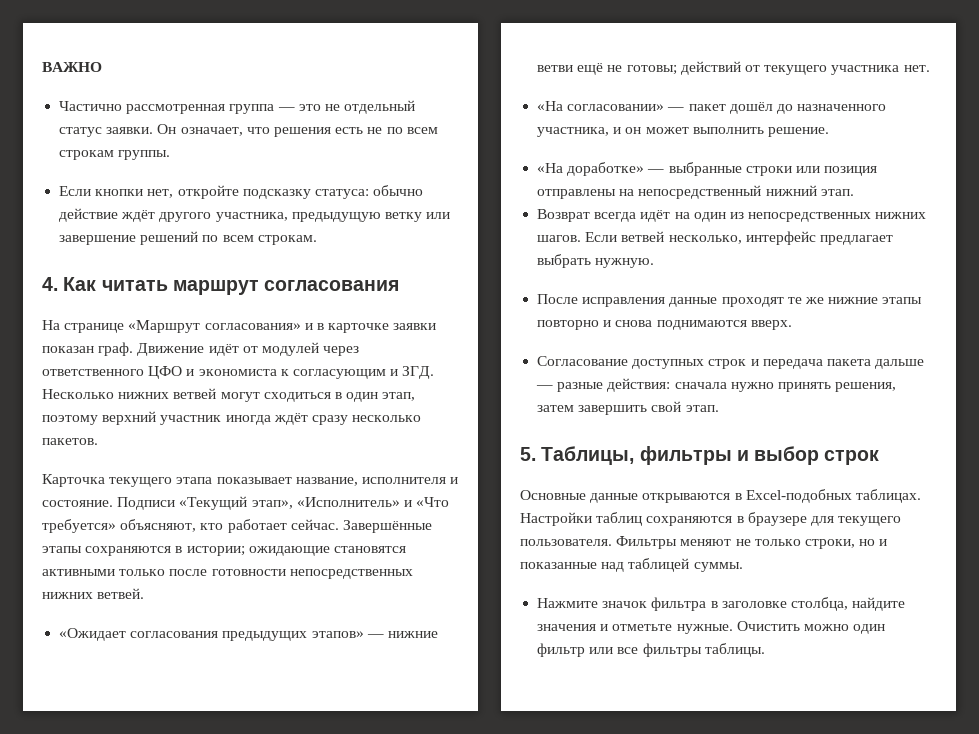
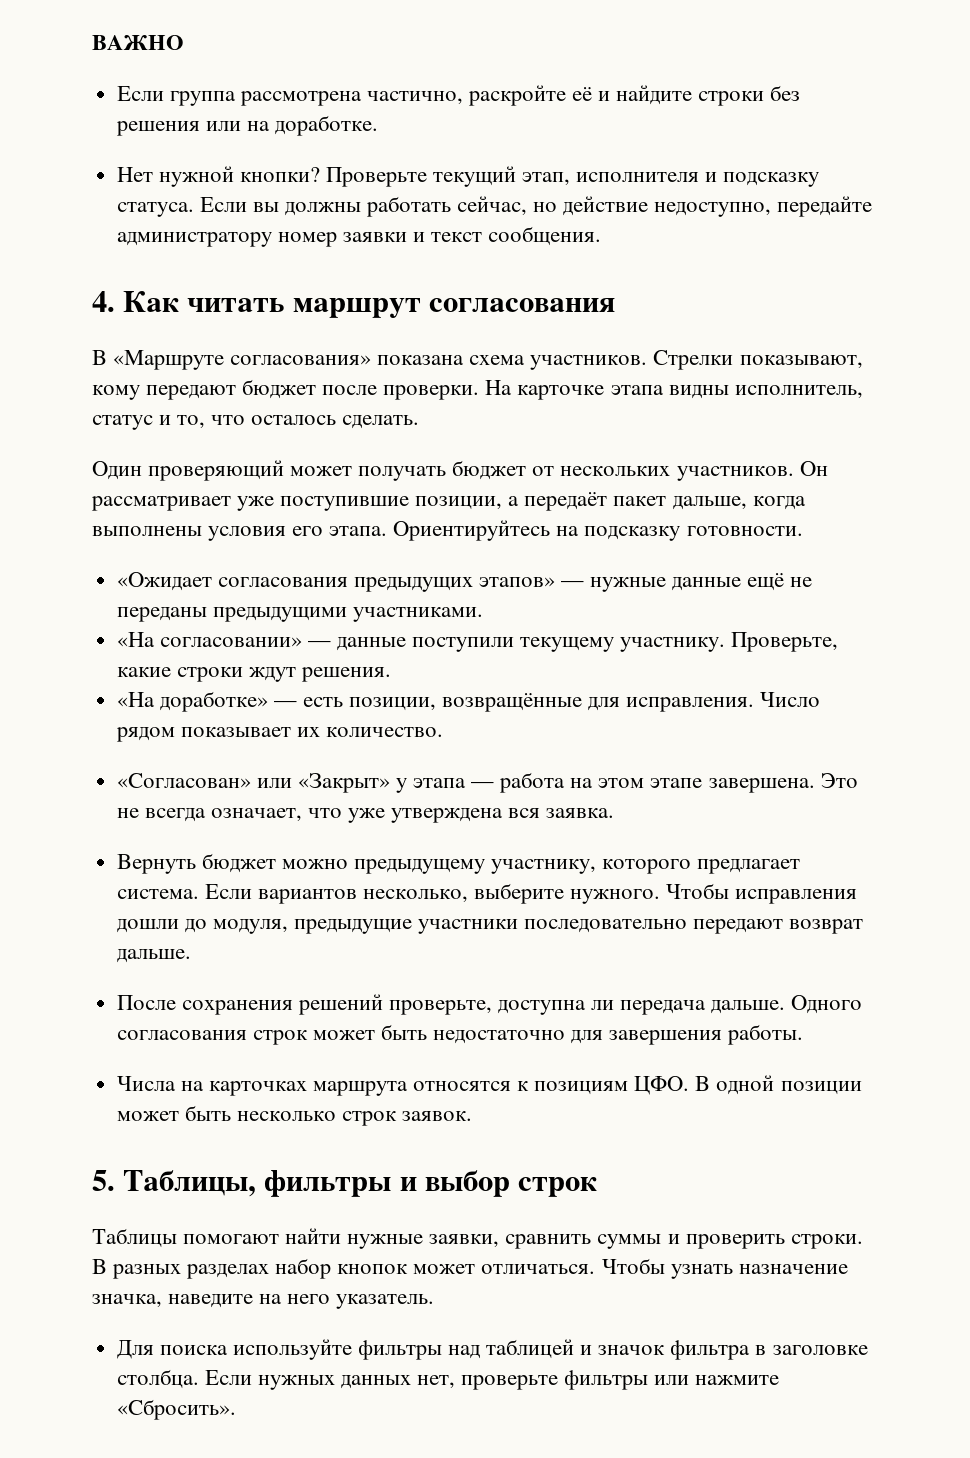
- Частично рассмотренная группа — это не отдельный статус заявки. Он означает, что решения есть не по всем строкам группы.
- Если кнопки нет, откройте подсказку статуса: обычно действие ждёт другого участника, предыдущую ветку или завершение решений по всем строкам.
+ Если группа рассмотрена частично, раскройте её и найдите строки без решения или на доработке.
+ Нет нужной кнопки? Проверьте текущий этап, исполнителя и подсказку статуса. Если вы должны работать сейчас, но действие недоступно, передайте администратору номер заявки и текст сообщения.
- На странице «Маршрут согласования» и в карточке заявки показан граф. Движение идёт от модулей через ответственного ЦФО и экономиста к согласующим и ЗГД. Несколько нижних ветвей могут сходиться в один этап, поэтому верхний участник иногда ждёт сразу несколько пакетов.
- Карточка текущего этапа показывает название, исполнителя и состояние. Подписи «Текущий этап», «Исполнитель» и «Что требуется» объясняют, кто работает сейчас. Завершённые этапы сохраняются в истории; ожидающие становятся активными только после готовности непосредственных нижних ветвей.
+ В «Маршруте согласования» показана схема участников. Стрелки показывают, кому передают бюджет после проверки. На карточке этапа видны исполнитель, статус и то, что осталось сделать.
+ Один проверяющий может получать бюджет от нескольких участников. Он рассматривает уже поступившие позиции, а передаёт пакет дальше, когда выполнены условия его этапа. Ориентируйтесь на подсказку готовности.
- «Ожидает согласования предыдущих этапов» — нижние ветви ещё не готовы; действий от текущего участника нет.
- «На согласовании» — пакет дошёл до назначенного участника, и он может выполнить решение.
- «На доработке» — выбранные строки или позиция отправлены на непосредственный нижний этап.
- Возврат всегда идёт на один из непосредственных нижних шагов. Если ветвей несколько, интерфейс предлагает выбрать нужную.
- После исправления данные проходят те же нижние этапы повторно и снова поднимаются вверх.
- Согласование доступных строк и передача пакета дальше — разные действия: сначала нужно принять решения, затем завершить свой этап.
+ «Ожидает согласования предыдущих этапов» — нужные данные ещё не переданы предыдущими участниками.
+ «На согласовании» — данные поступили текущему участнику. Проверьте, какие строки ждут решения.
+ «На доработке» — есть позиции, возвращённые для исправления. Число рядом показывает их количество.
+ «Согласован» или «Закрыт» у этапа — работа на этом этапе завершена. Это не всегда означает, что уже утверждена вся заявка.
+ Вернуть бюджет можно предыдущему участнику, которого предлагает система. Если вариантов несколько, выберите нужного. Чтобы исправления дошли до модуля, предыдущие участники последовательно передают возврат дальше.
+ После сохранения решений проверьте, доступна ли передача дальше. Одного согласования строк может быть недостаточно для завершения работы.
+ Числа на карточках маршрута относятся к позициям ЦФО. В одной позиции может быть несколько строк заявок.
- Основные данные открываются в Excel-подобных таблицах. Настройки таблиц сохраняются в браузере для текущего пользователя. Фильтры меняют не только строки, но и показанные над таблицей суммы.
- Нажмите значок фильтра в заголовке столбца, найдите значения и отметьте нужные. Очистить можно один фильтр или все фильтры таблицы.
+ Таблицы помогают найти нужные заявки, сравнить суммы и проверить строки. В разных разделах набор кнопок может отличаться. Чтобы узнать назначение значка, наведите на него указатель.
+ Для поиска используйте фильтры над таблицей и значок фильтра в заголовке столбца. Если нужных данных нет, проверьте фильтры или нажмите «Сбросить».

